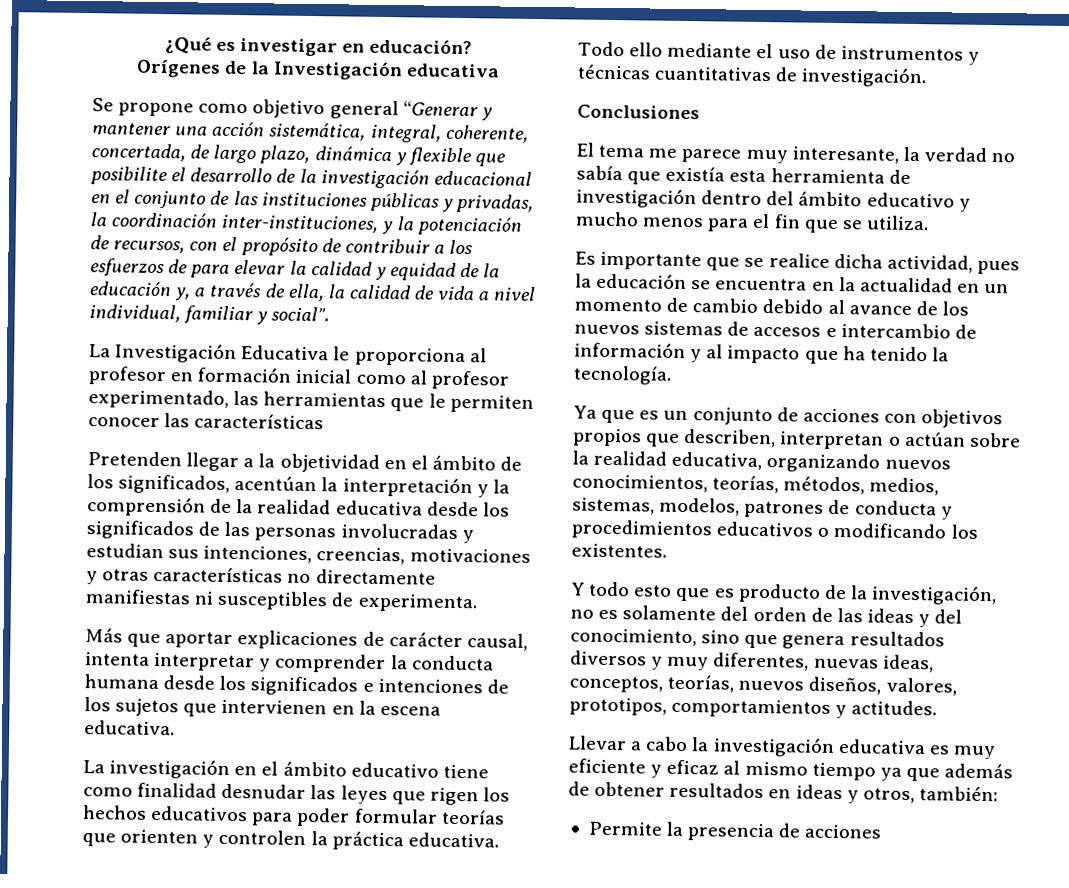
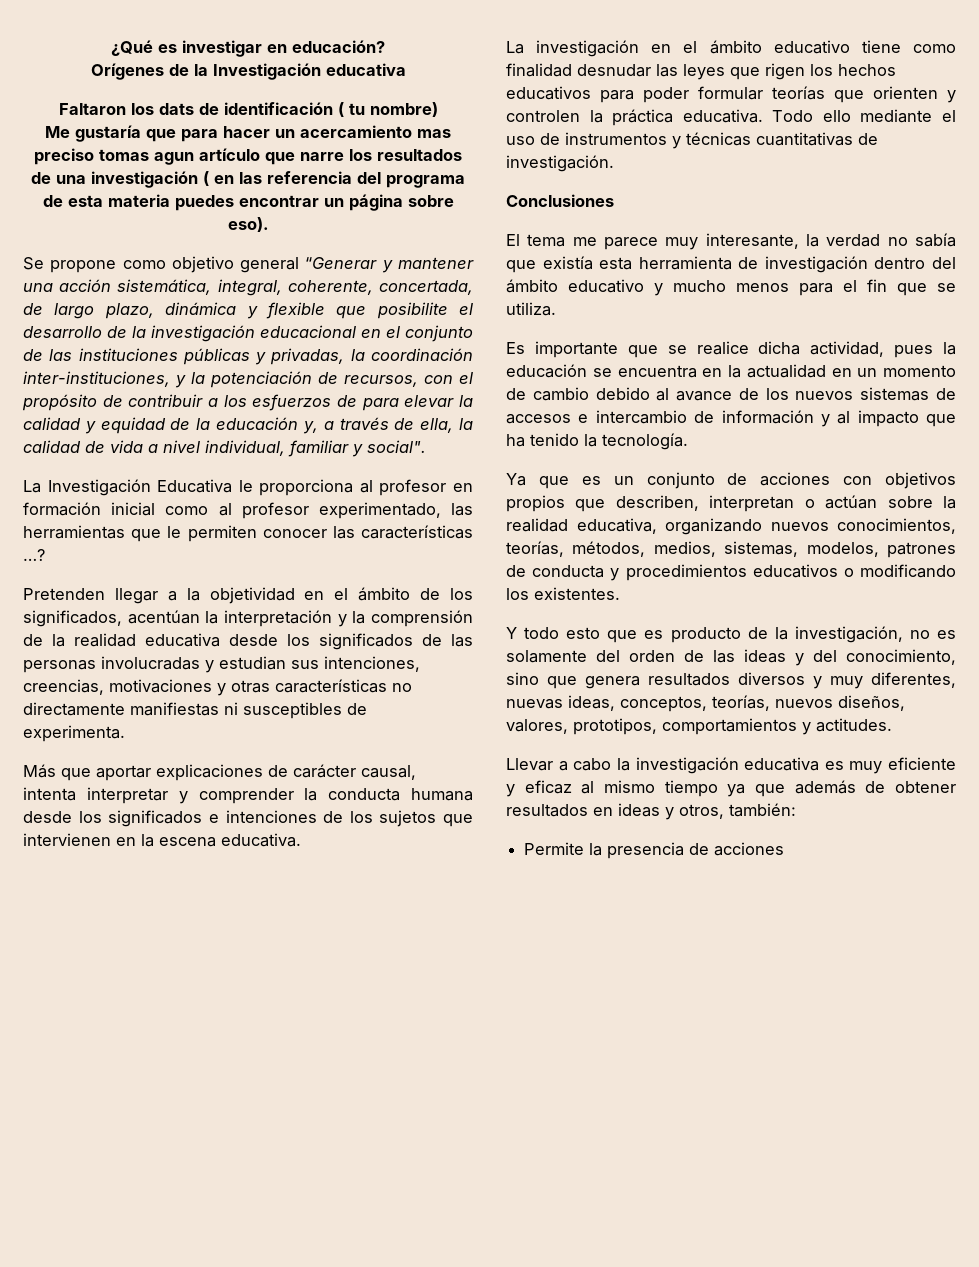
+ Faltaron los dats de identificación ( tu nombre)
+ Me gustaría que para hacer un acercamiento mas preciso tomas agun artículo que narre los resultados de una investigación ( en las referencia del programa de esta materia puedes encontrar un página sobre eso).
- La Investigación Educativa le proporciona al profesor en formación inicial como al profesor experimentado, las herramientas que le permiten conocer las características
+ La Investigación Educativa le proporciona al profesor en formación inicial como al profesor experimentado, las herramientas que le permiten conocer las características …?

